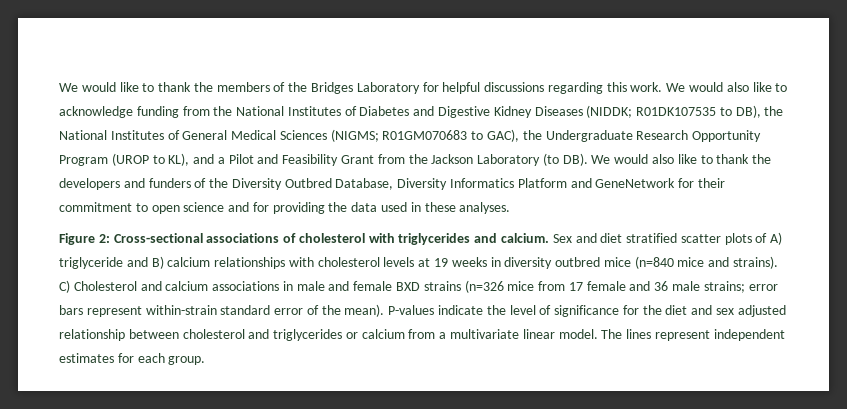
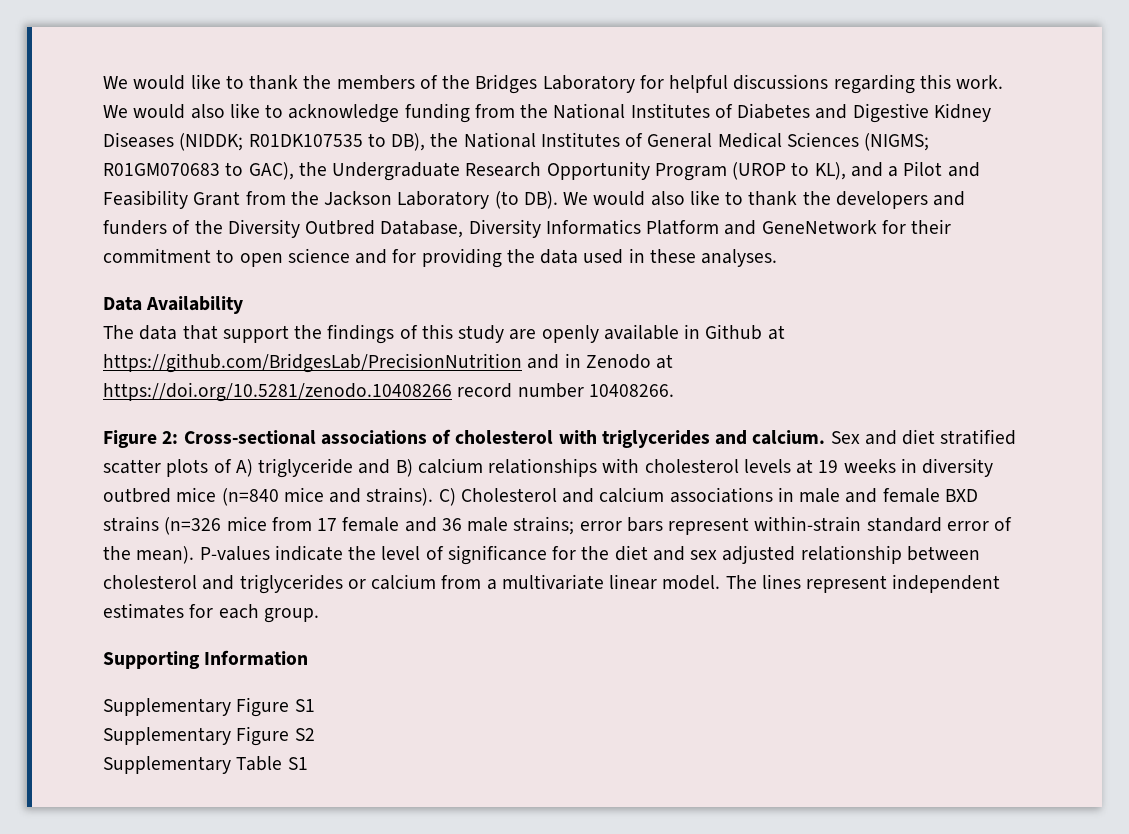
+ Data Availability
+ The data that support the findings of this study are openly available in Github at https://github.com/BridgesLab/PrecisionNutrition and in Zenodo at https://doi.org/10.5281/zenodo.10408266 record number 10408266.
+ Supporting Information
+ Supplementary Figure S1
+ Supplementary Figure S2
+ Supplementary Table S1

